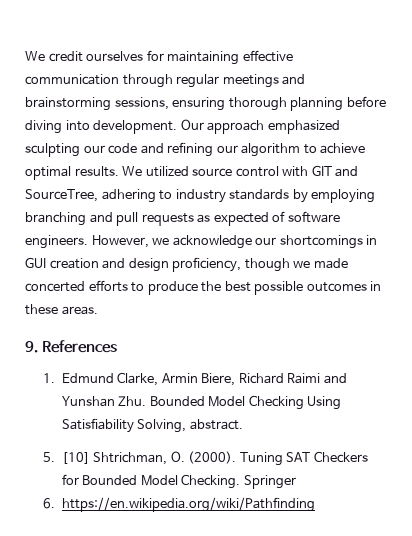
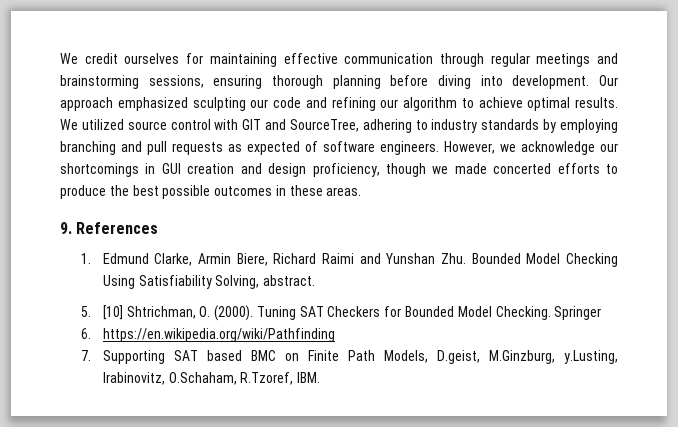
+ 7. Supporting SAT based BMC on Finite Path Models, D.geist, M.Ginzburg, y.Lusting, Irabinovitz, O.Schaham, R.Tzoref, IBM.

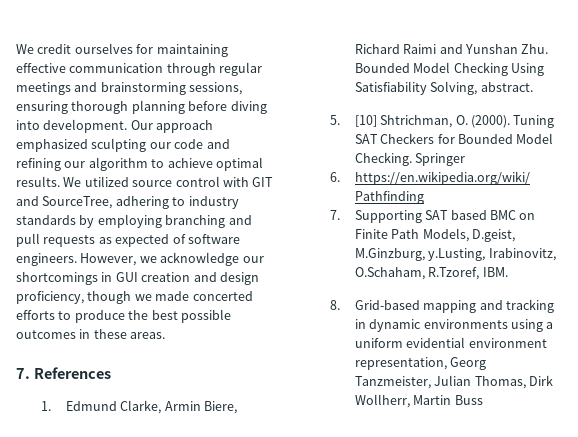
- 9. References
+ 7. References
+ 8. Grid-based mapping and tracking in dynamic environments using a uniform evidential environment representation, Georg Tanzmeister, Julian Thomas, Dirk Wollherr, Martin Buss

